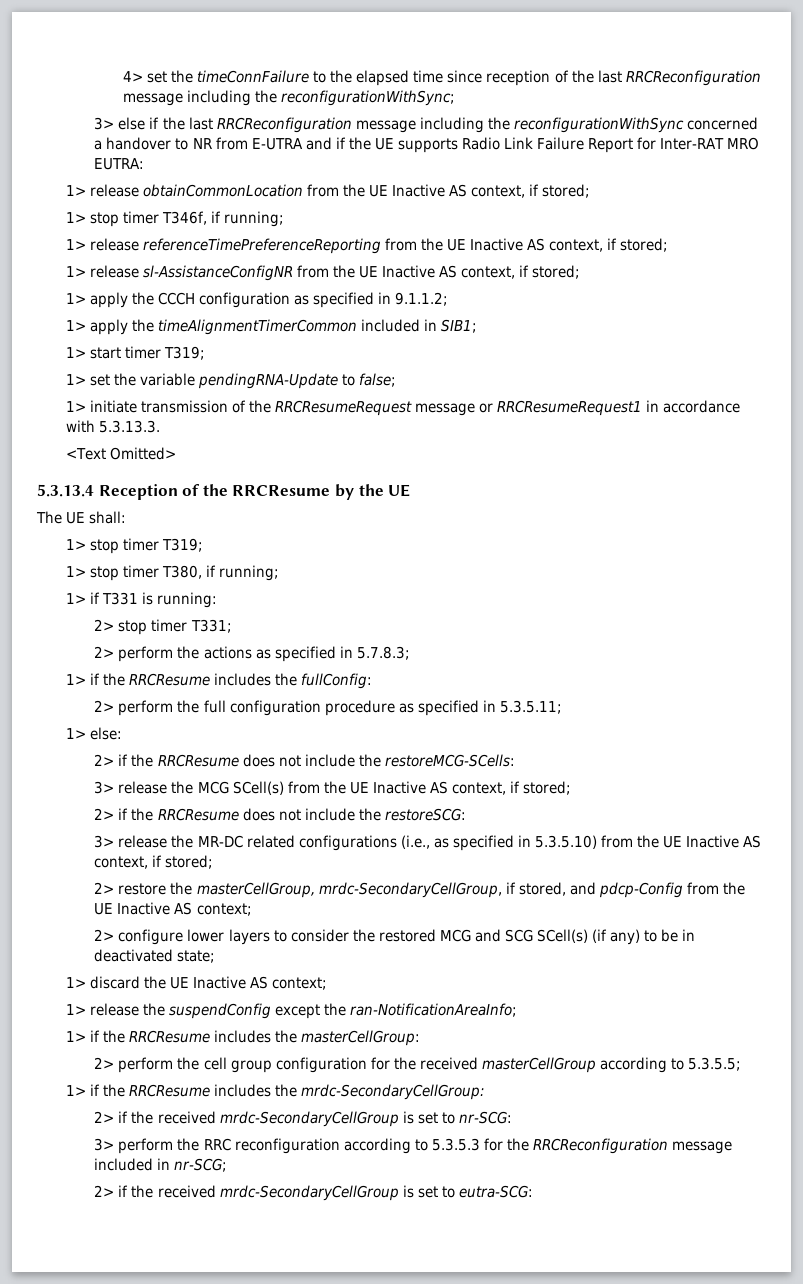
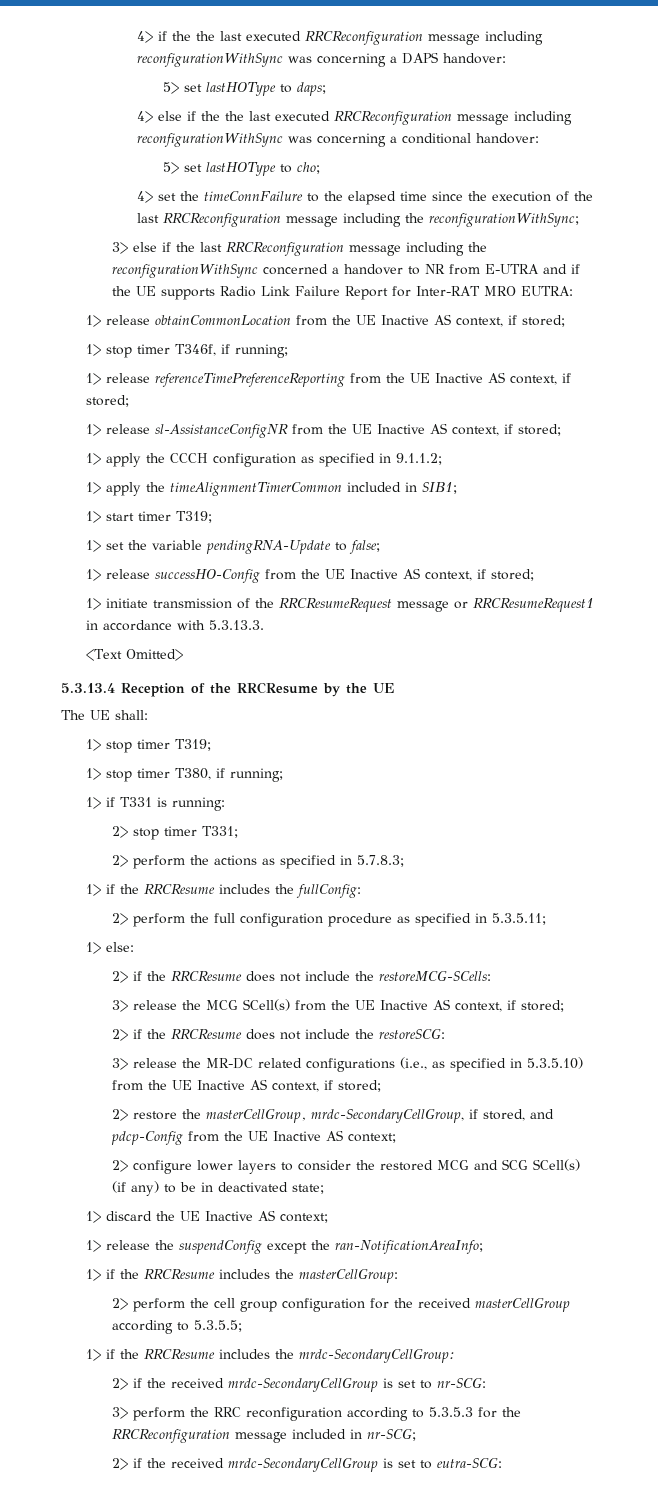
- 4> set the timeConnFailure to the elapsed time since reception of the last RRCReconfiguration message including the reconfigurationWithSync;
+ 4> if the the last executed RRCReconfiguration message including reconfigurationWithSync was concerning a DAPS handover:
+ 5> set lastHOType to daps;
+ 4> else if the the last executed RRCReconfiguration message including reconfigurationWithSync was concerning a conditional handover:
+ 5> set lastHOType to cho;
+ 4> set the timeConnFailure to the elapsed time since the execution of the last RRCReconfiguration message including the reconfigurationWithSync;
+ 1> release successHO-Config from the UE Inactive AS context, if stored;

